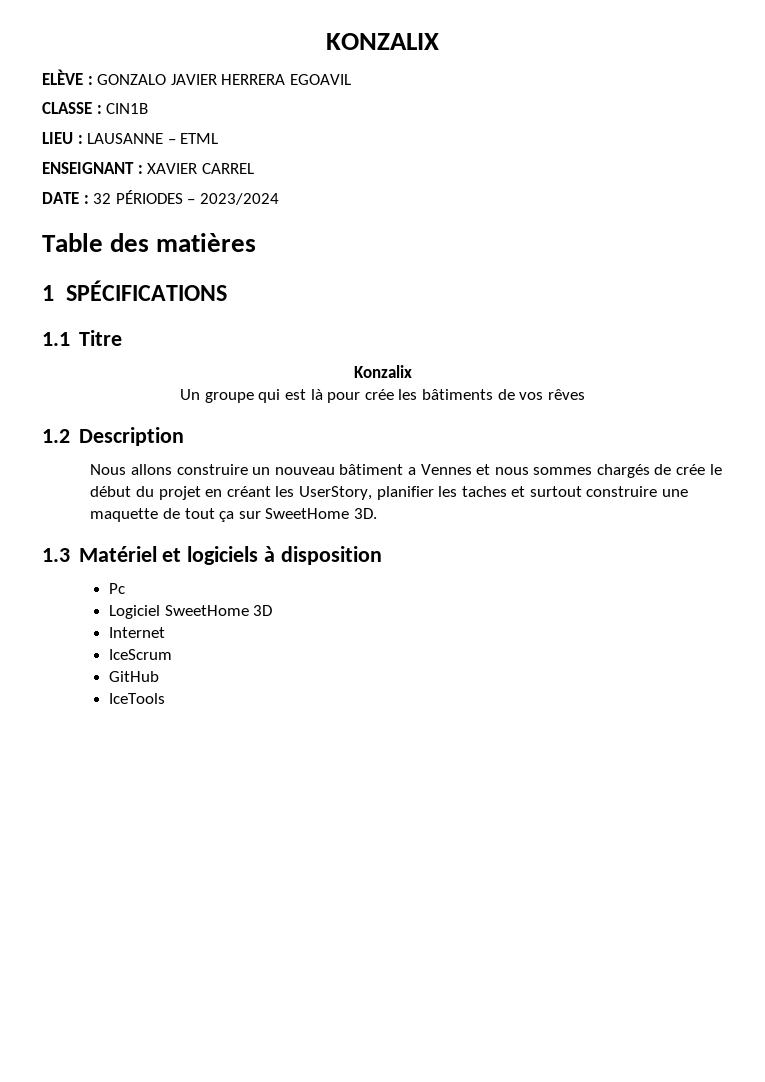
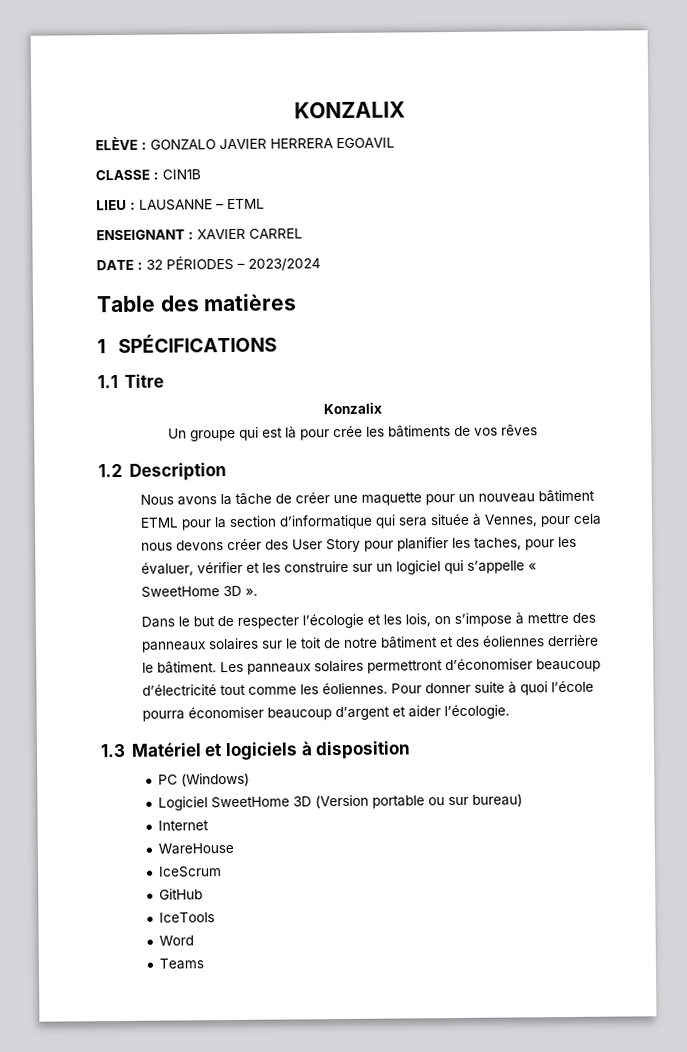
- Nous allons construire un nouveau bâtiment a Vennes et nous sommes chargés de crée le début du projet en créant les UserStory, planifier les taches et surtout construire une maquette de tout ça sur SweetHome 3D.
+ Nous avons la tâche de créer une maquette pour un nouveau bâtiment ETML pour la section d’informatique qui sera située à Vennes, pour cela nous devons créer des User Story pour planifier les taches, pour les évaluer, vérifier et les construire sur un logiciel qui s’appelle « SweetHome 3D ».
+ Dans le but de respecter l’écologie et les lois, on s’impose à mettre des panneaux solaires sur le toit de notre bâtiment et des éoliennes derrière le bâtiment. Les panneaux solaires permettront d’économiser beaucoup d’électricité tout comme les éoliennes. Pour donner suite à quoi l’école pourra économiser beaucoup d’argent et aider l’écologie.
- Pc
+ PC (Windows)
- Logiciel SweetHome 3D
+ Logiciel SweetHome 3D (Version portable ou sur bureau)
+ WareHouse
+ Word
+ Teams

